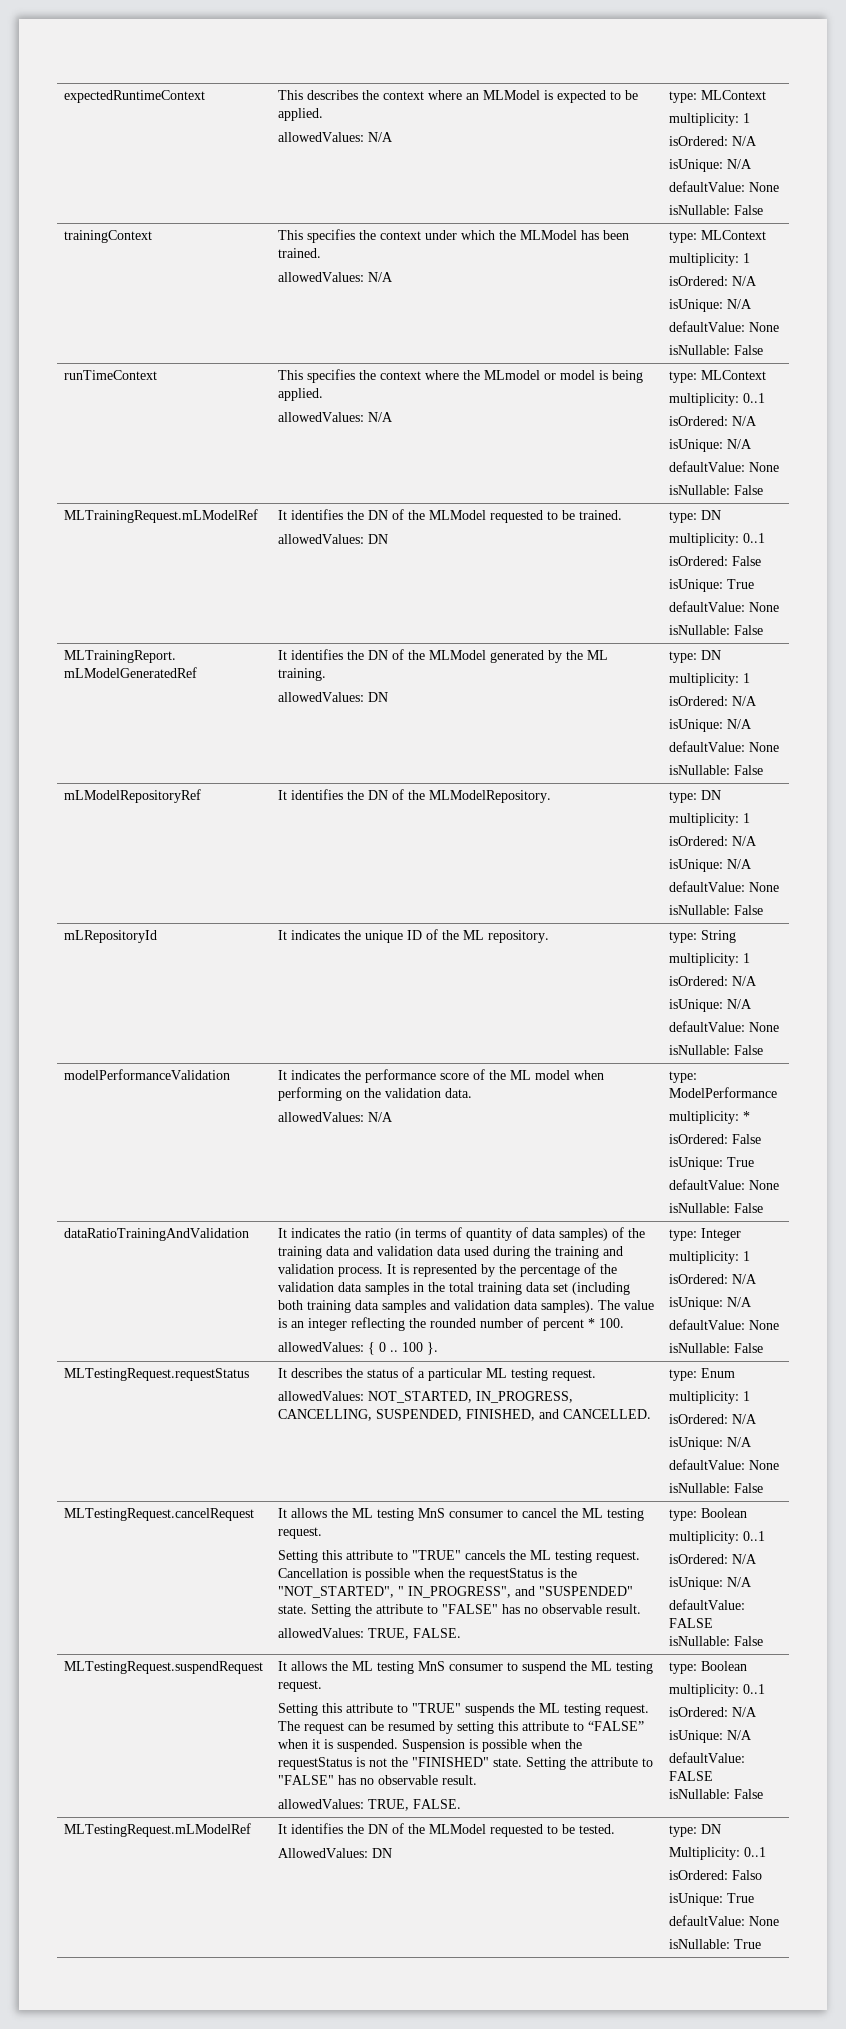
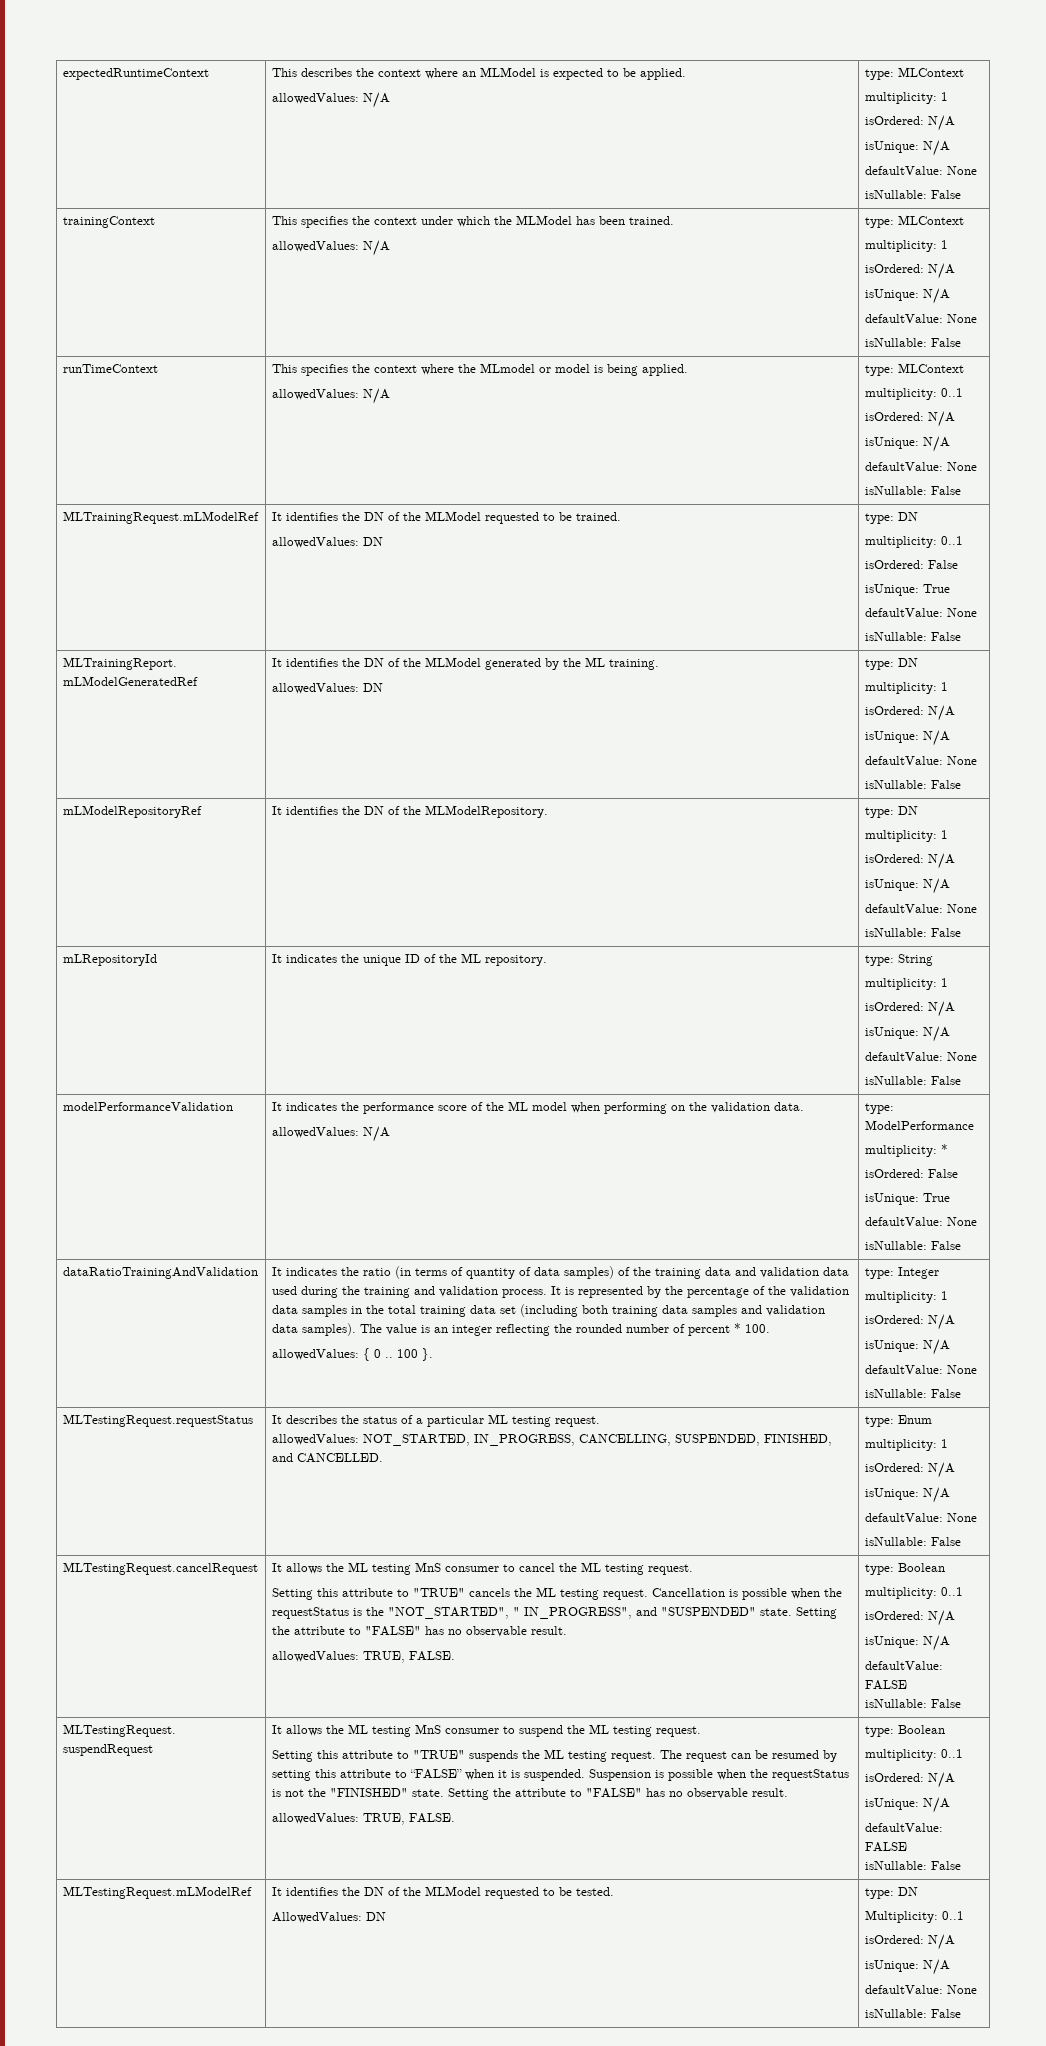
  MLTestingRequest.mLModelRef | It identifies the DN of the MLModel requested to be tested.
  AllowedValues: DN | type: DN
  Multiplicity: 0..1
- isOrdered: Falso
- isUnique: True
+ isOrdered: N/A
+ isUnique: N/A
  defaultValue: None
- isNullable: True
+ isNullable: False

